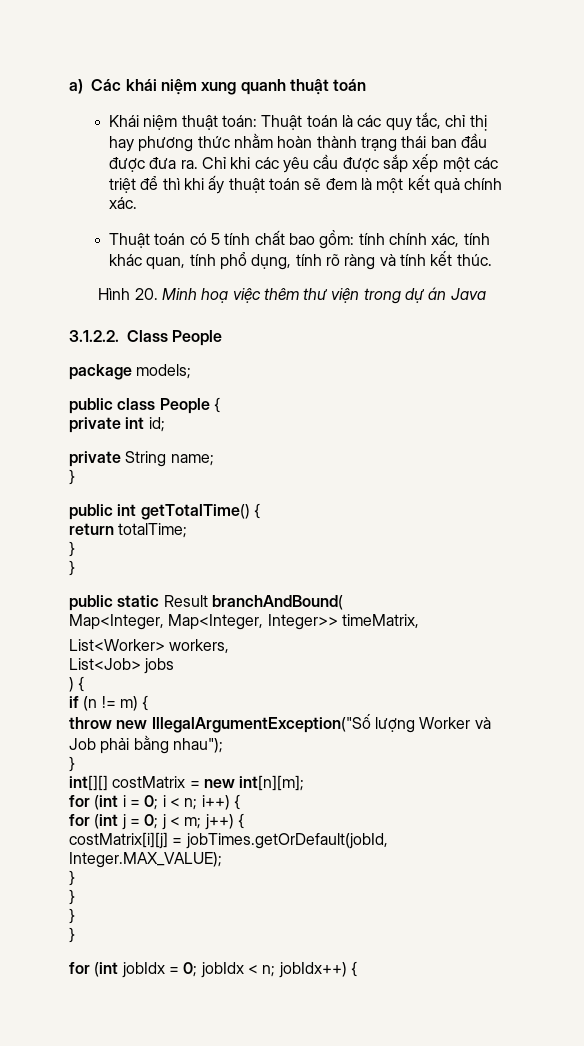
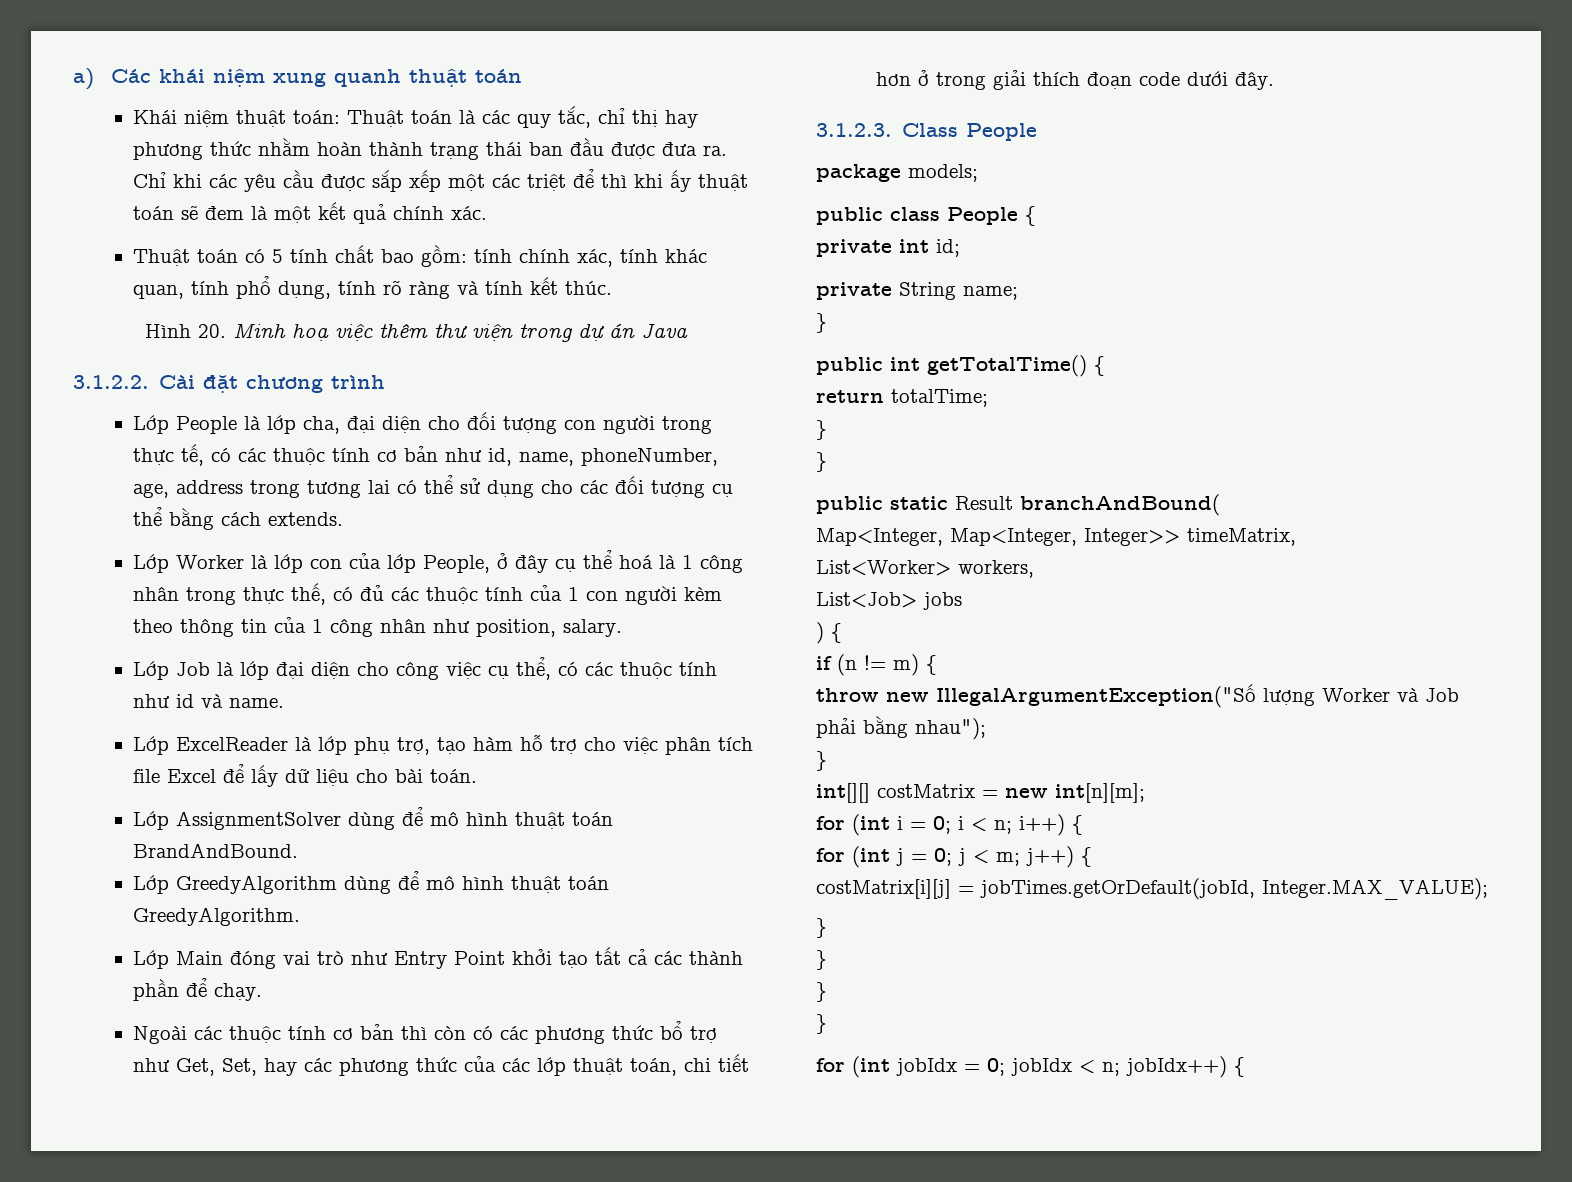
- 3.1.2.2. Class People
+ 3.1.2.2. Cài đặt chương trình
+ Lớp People là lớp cha, đại diện cho đối tượng con người trong thực tế, có các thuộc tính cơ bản như id, name, phoneNumber, age, address trong tương lai có thể sử dụng cho các đối tượng cụ thể bằng cách extends.
+ Lớp Worker là lớp con của lớp People, ở đây cụ thể hoá là 1 công nhân trong thực thế, có đủ các thuộc tính của 1 con người kèm theo thông tin của 1 công nhân như position, salary.
+ Lớp Job là lớp đại diện cho công việc cụ thể, có các thuộc tính như id và name.
+ Lớp ExcelReader là lớp phụ trợ, tạo hàm hỗ trợ cho việc phân tích file Excel để lấy dữ liệu cho bài toán.
+ Lớp AssignmentSolver dùng để mô hình thuật toán BrandAndBound.
+ Lớp GreedyAlgorithm dùng để mô hình thuật toán GreedyAlgorithm.
+ Lớp Main đóng vai trò như Entry Point khởi tạo tất cả các thành phần để chạy.
+ Ngoài các thuộc tính cơ bản thì còn có các phương thức bổ trợ như Get, Set, hay các phương thức của các lớp thuật toán, chi tiết hơn ở trong giải thích đoạn code dưới đây.
+ 3.1.2.3. Class People

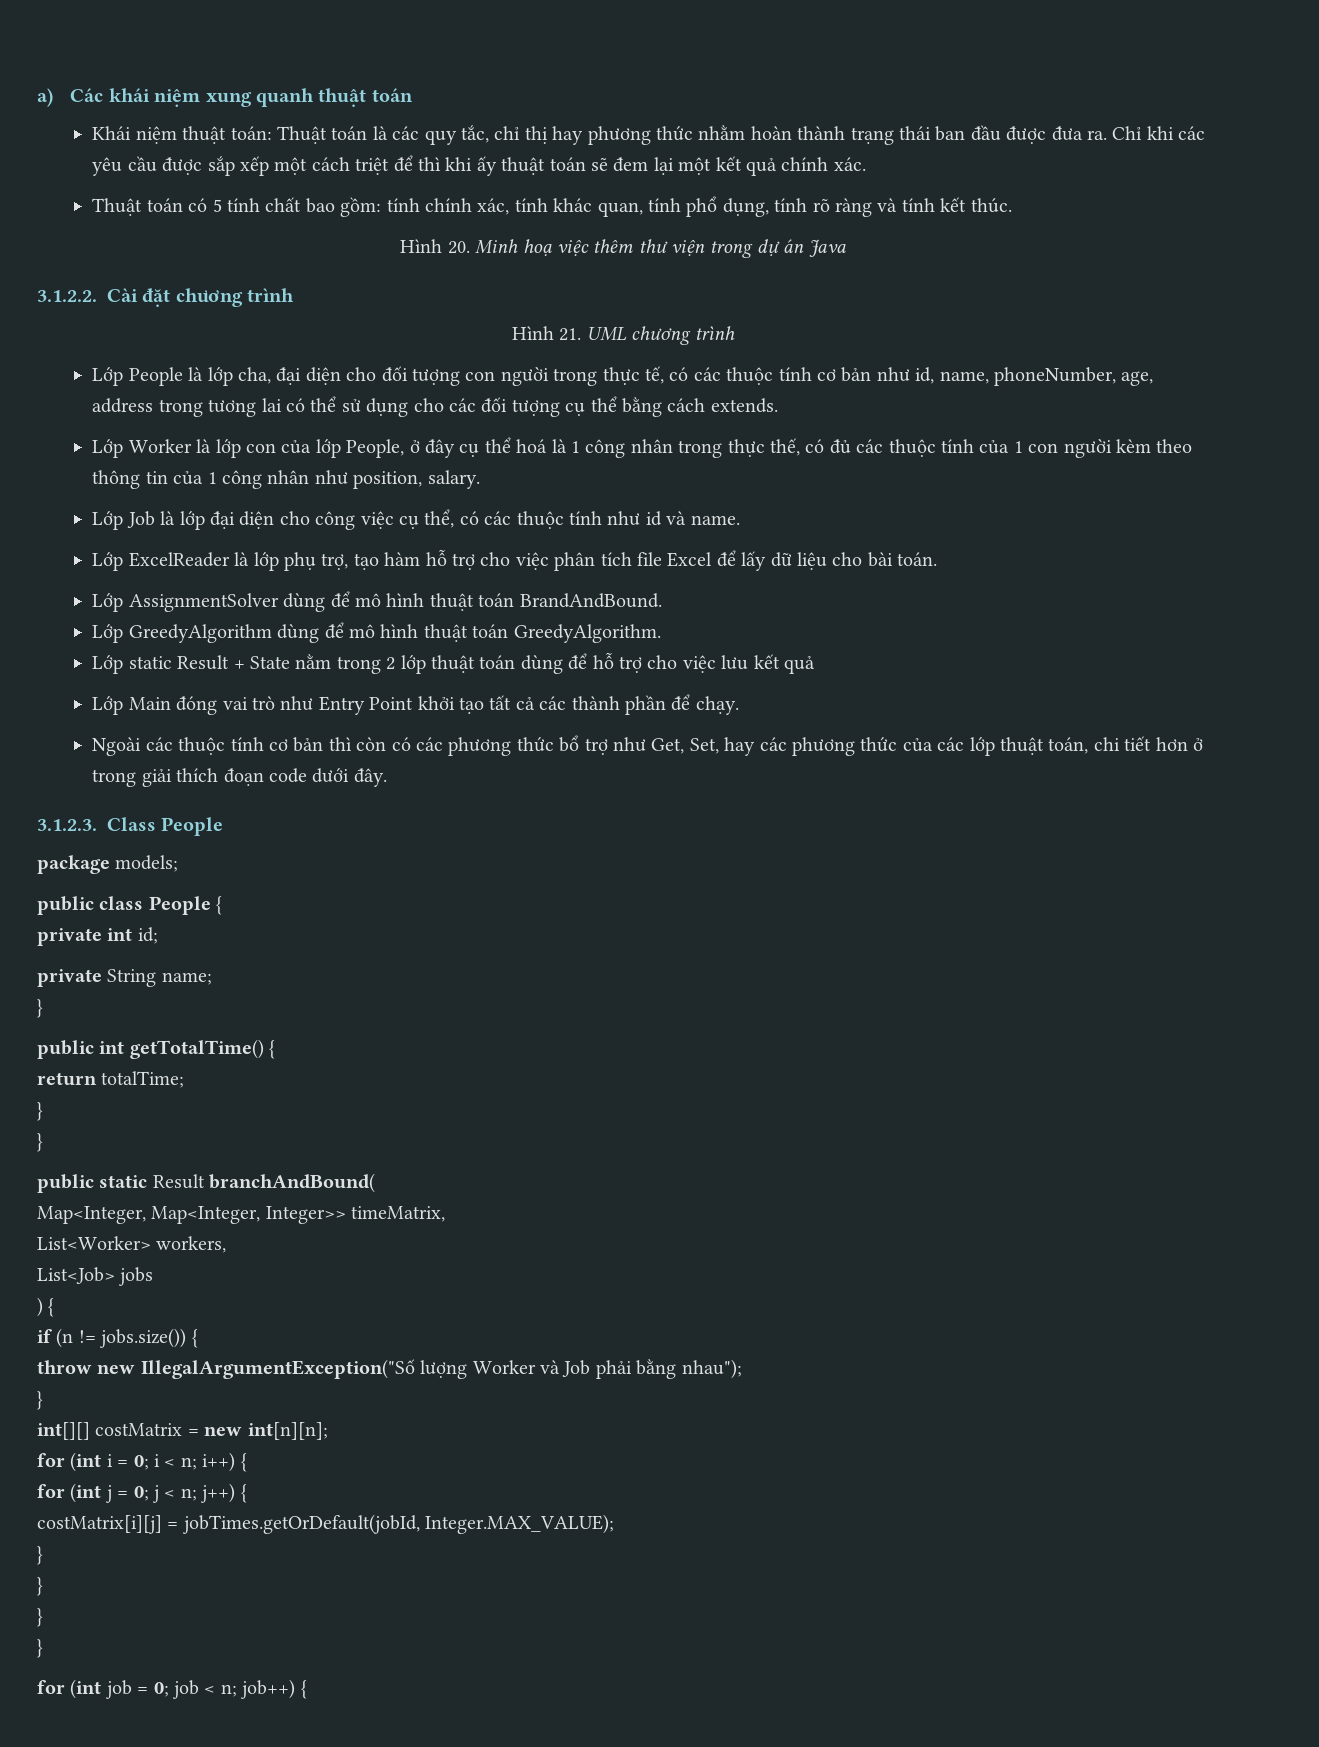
- Chỉ khi các yêu cầu được sắp xếp một các triệt để thì khi ấy thuật toán sẽ đem là một kết quả chính xác.
+ Chỉ khi các yêu cầu được sắp xếp một cách triệt để thì khi ấy thuật toán sẽ đem lại một kết quả chính xác.
+ Hình 21. UML chương trình
+ Lớp static Result + State nằm trong 2 lớp thuật toán dùng để hỗ trợ cho việc lưu kết quả
- if (n != m) {
+ if (n != jobs.size()) {
- int[][] costMatrix = new int[n][m];
+ int[][] costMatrix = new int[n][n];
- for (int j = 0; j < m; j++) {
+ for (int j = 0; j < n; j++) {
- for (int jobIdx = 0; jobIdx < n; jobIdx++) {
+ for (int job = 0; job < n; job++) {

